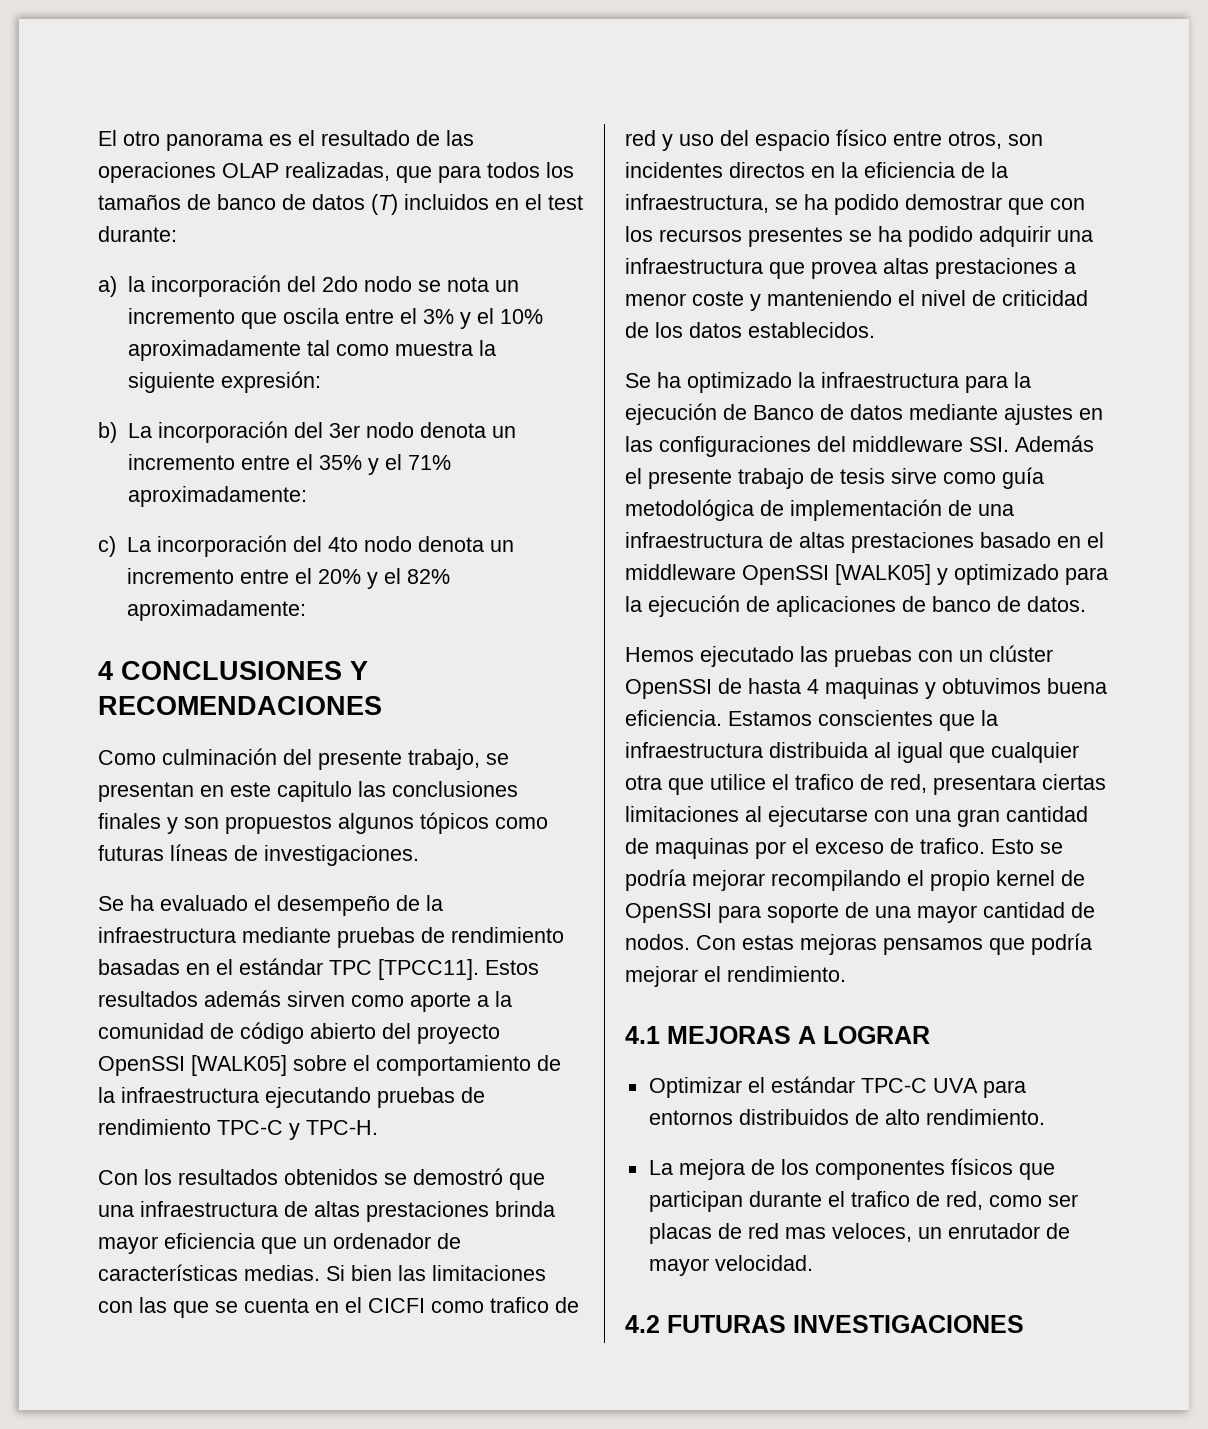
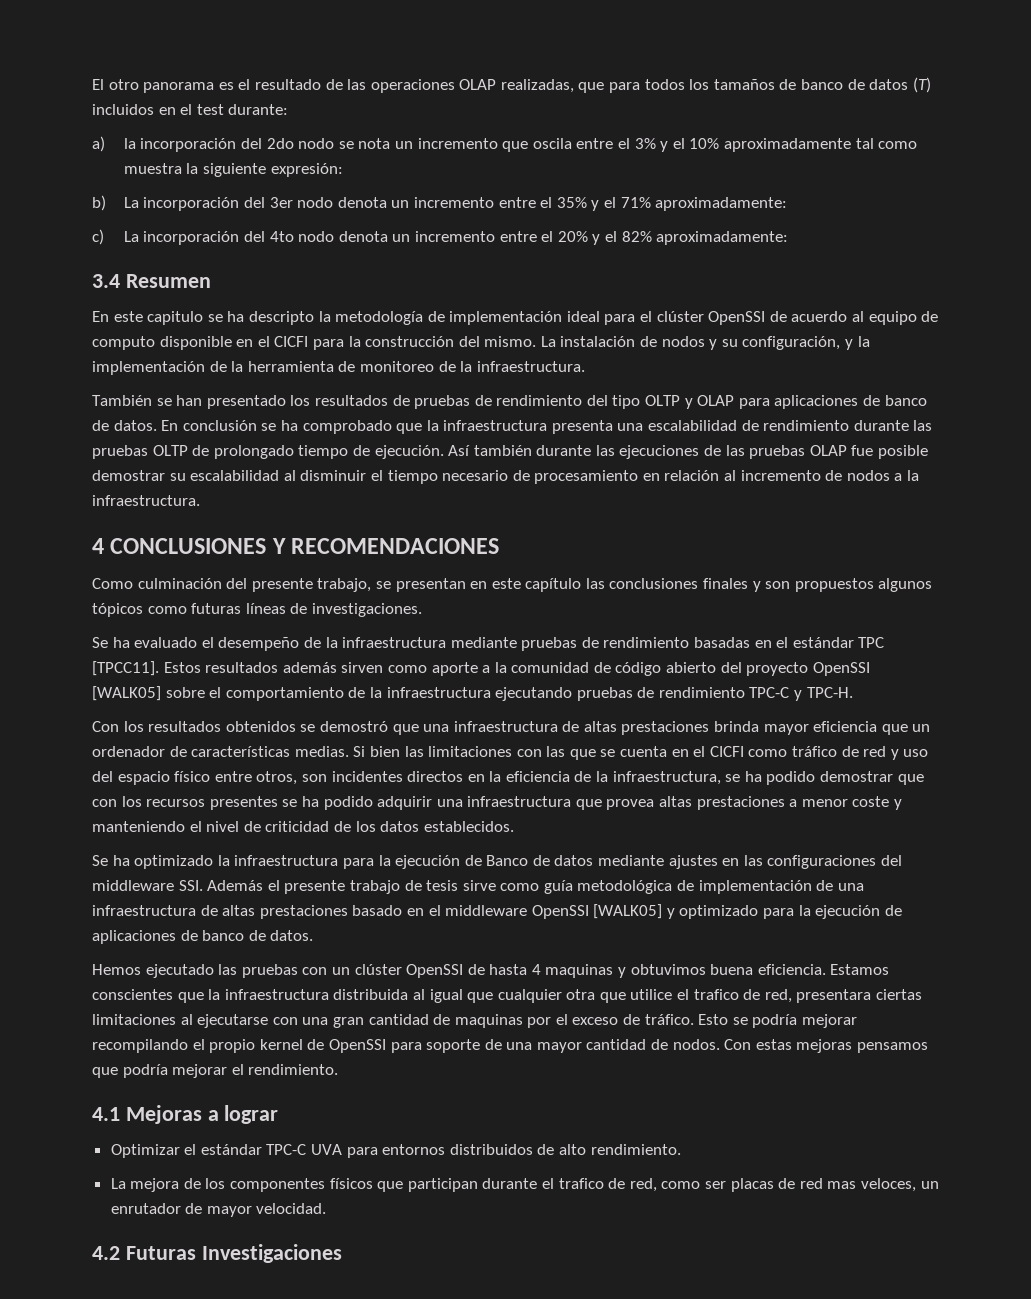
+ 3.4 Resumen
+ En este capitulo se ha descripto la metodología de implementación ideal para el clúster OpenSSI de acuerdo al equipo de computo disponible en el CICFI para la construcción del mismo. La instalación de nodos y su configuración, y la implementación de la herramienta de monitoreo de la infraestructura.
+ También se han presentado los resultados de pruebas de rendimiento del tipo OLTP y OLAP para aplicaciones de banco de datos. En conclusión se ha comprobado que la infraestructura presenta una escalabilidad de rendimiento durante las pruebas OLTP de prolongado tiempo de ejecución. Así también durante las ejecuciones de las pruebas OLAP fue posible demostrar su escalabilidad al disminuir el tiempo necesario de procesamiento en relación al incremento de nodos a la infraestructura.
- Como culminación del presente trabajo, se presentan en este capitulo las conclusiones finales y son propuestos algunos tópicos como futuras líneas de investigaciones.
+ Como culminación del presente trabajo, se presentan en este capítulo las conclusiones finales y son propuestos algunos tópicos como futuras líneas de investigaciones.
- Si bien las limitaciones con las que se cuenta en el CICFI como trafico de red y uso del espacio físico entre otros, son incidentes directos en la eficiencia de la infraestructura, se ha podido demostrar que con los recursos presentes se ha podido adquirir una infraestructura que provea altas prestaciones a menor coste y manteniendo el nivel de criticidad de los datos establecidos.
+ Si bien las limitaciones con las que se cuenta en el CICFI como tráfico de red y uso del espacio físico entre otros, son incidentes directos en la eficiencia de la infraestructura, se ha podido demostrar que con los recursos presentes se ha podido adquirir una infraestructura que provea altas prestaciones a menor coste y manteniendo el nivel de criticidad de los datos establecidos.
- Estamos conscientes que la infraestructura distribuida al igual que cualquier otra que utilice el trafico de red, presentara ciertas limitaciones al ejecutarse con una gran cantidad de maquinas por el exceso de trafico.
+ Estamos conscientes que la infraestructura distribuida al igual que cualquier otra que utilice el trafico de red, presentara ciertas limitaciones al ejecutarse con una gran cantidad de maquinas por el exceso de tráfico.
- 4.1 MEJORAS A LOGRAR
+ 4.1 Mejoras a lograr
- 4.2 FUTURAS INVESTIGACIONES
+ 4.2 Futuras Investigaciones

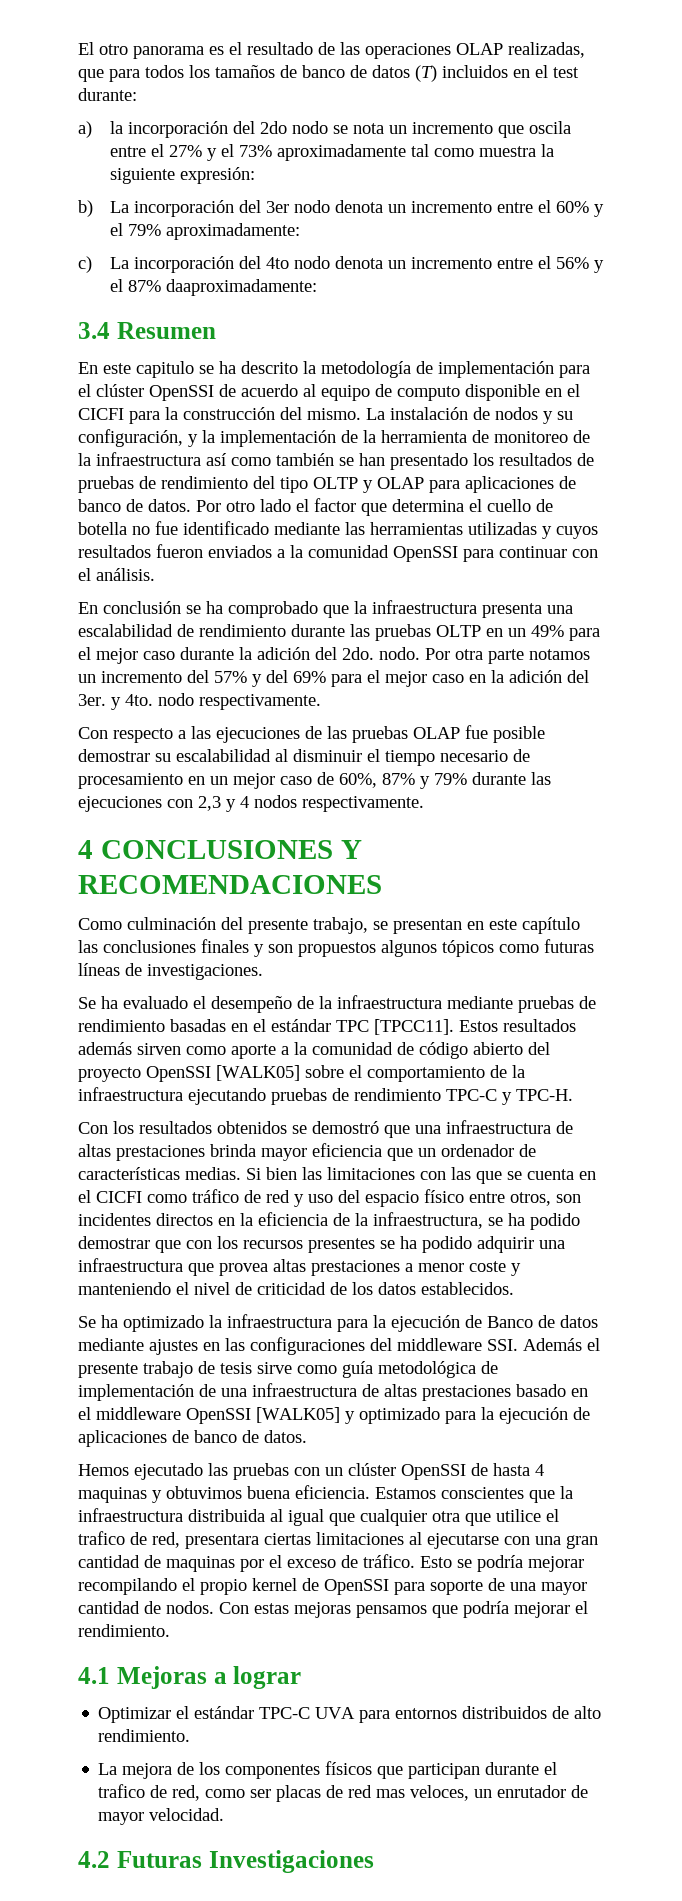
- a) la incorporación del 2do nodo se nota un incremento que oscila entre el 3% y el 10% aproximadamente tal como muestra la siguiente expresión:
+ a) la incorporación del 2do nodo se nota un incremento que oscila entre el 27% y el 73% aproximadamente tal como muestra la siguiente expresión:
- b) La incorporación del 3er nodo denota un incremento entre el 35% y el 71% aproximadamente:
+ b) La incorporación del 3er nodo denota un incremento entre el 60% y el 79% aproximadamente:
- c) La incorporación del 4to nodo denota un incremento entre el 20% y el 82% aproximadamente:
+ c) La incorporación del 4to nodo denota un incremento entre el 56% y el 87% daaproximadamente:
- En este capitulo se ha descripto la metodología de implementación ideal para el clúster OpenSSI de acuerdo al equipo de computo disponible en el CICFI para la construcción del mismo.
+ En este capitulo se ha descrito la metodología de implementación para el clúster OpenSSI de acuerdo al equipo de computo disponible en el CICFI para la construcción del mismo.
- La instalación de nodos y su configuración, y la implementación de la herramienta de monitoreo de la infraestructura.
- También se han presentado los resultados de pruebas de rendimiento del tipo OLTP y OLAP para aplicaciones de banco de datos. En conclusión se ha comprobado que la infraestructura presenta una escalabilidad de rendimiento durante las pruebas OLTP de prolongado tiempo de ejecución. Así también durante las ejecuciones de las pruebas OLAP fue posible demostrar su escalabilidad al disminuir el tiempo necesario de procesamiento en relación al incremento de nodos a la infraestructura.
+ La instalación de nodos y su configuración, y la implementación de la herramienta de monitoreo de la infraestructura así como también se han presentado los resultados de pruebas de rendimiento del tipo OLTP y OLAP para aplicaciones de banco de datos. Por otro lado el factor que determina el cuello de botella no fue identificado mediante las herramientas utilizadas y cuyos resultados fueron enviados a la comunidad OpenSSI para continuar con el análisis.
+ En conclusión se ha comprobado que la infraestructura presenta una escalabilidad de rendimiento durante las pruebas OLTP en un 49% para el mejor caso durante la adición del 2do. nodo. Por otra parte notamos un incremento del 57% y del 69% para el mejor caso en la adición del 3er. y 4to. nodo respectivamente.
+ Con respecto a las ejecuciones de las pruebas OLAP fue posible demostrar su escalabilidad al disminuir el tiempo necesario de procesamiento en un mejor caso de 60%, 87% y 79% durante las ejecuciones con 2,3 y 4 nodos respectivamente.

